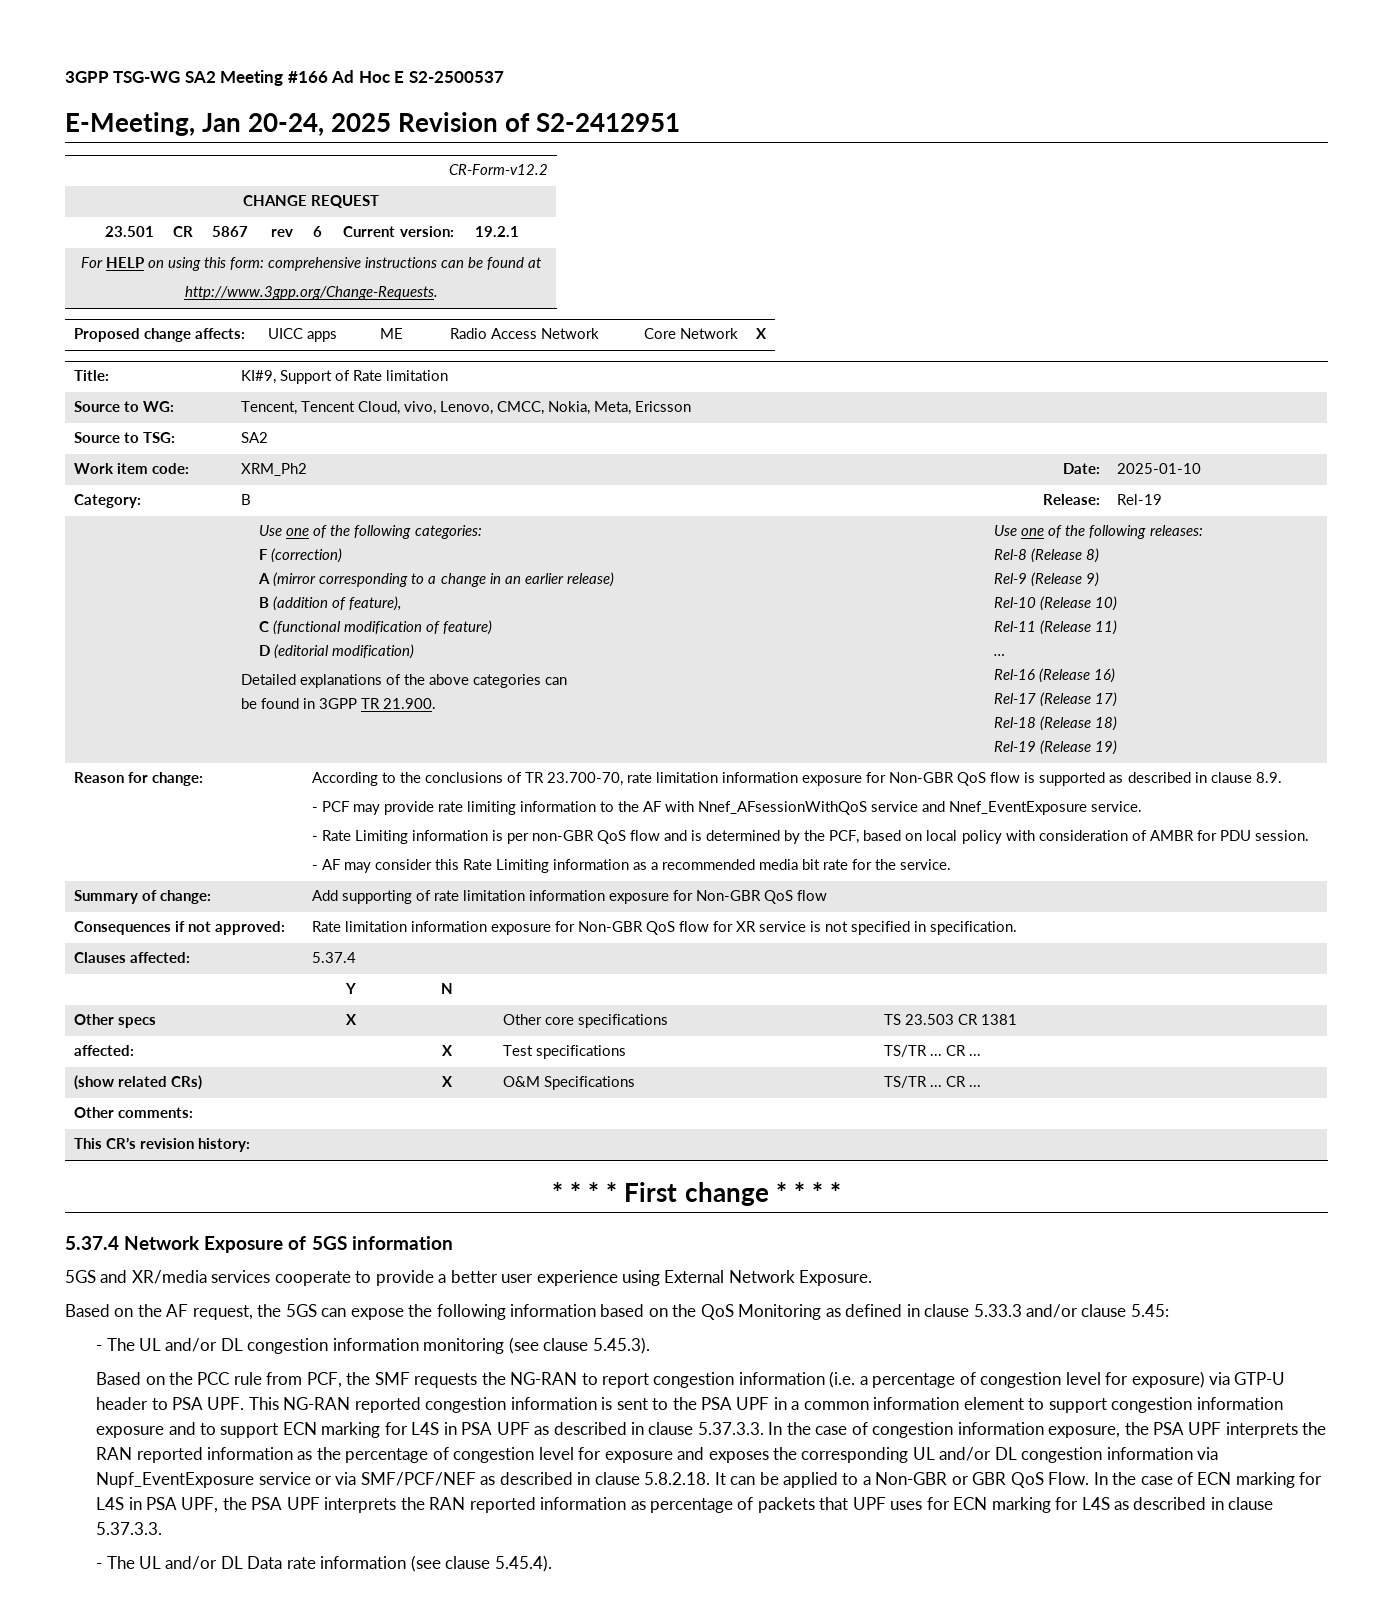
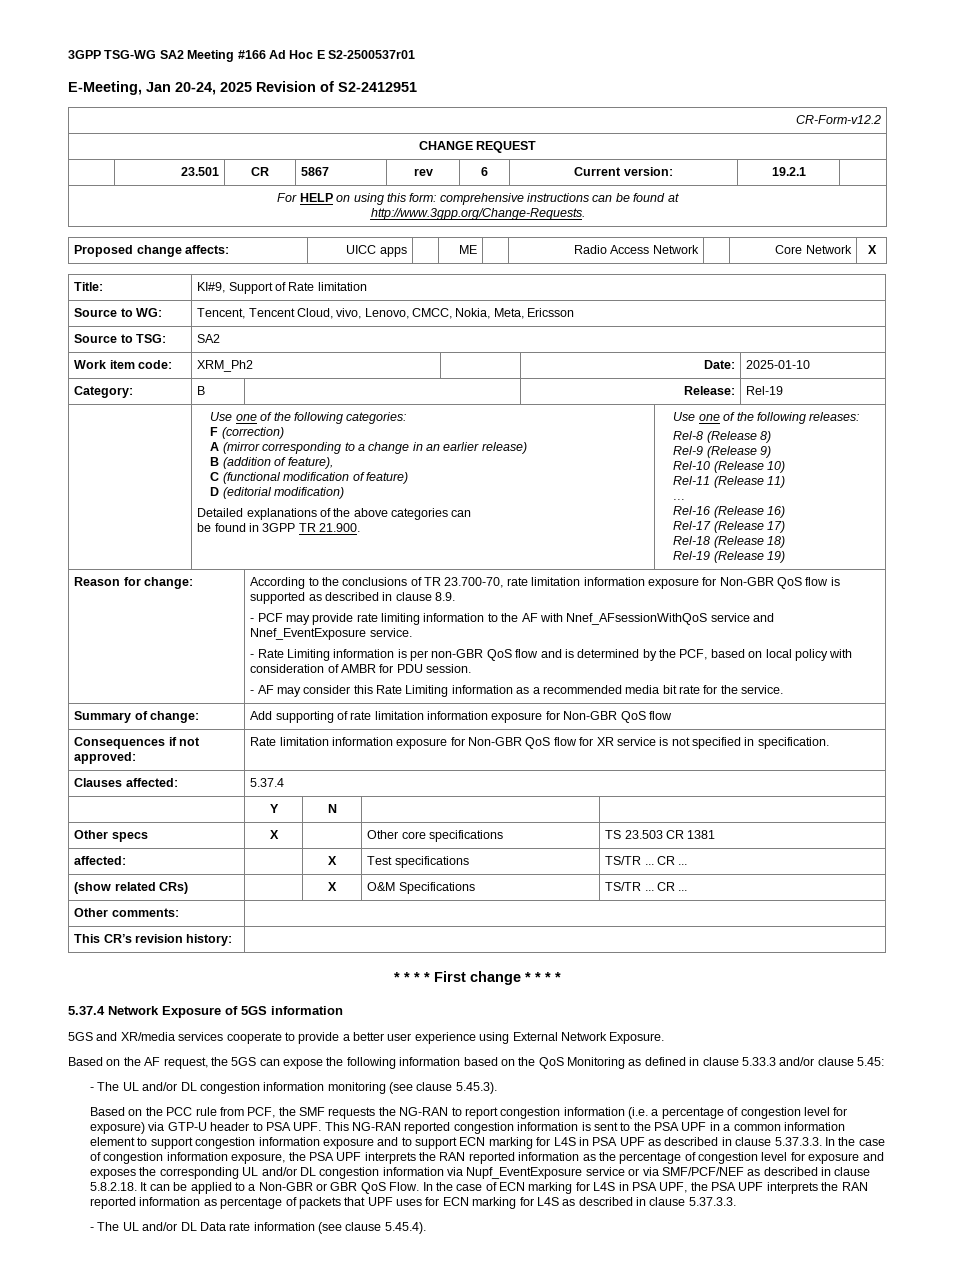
- 3GPP TSG-WG SA2 Meeting #166 Ad Hoc E S2-2500537
+ 3GPP TSG-WG SA2 Meeting #166 Ad Hoc E S2-2500537r01

